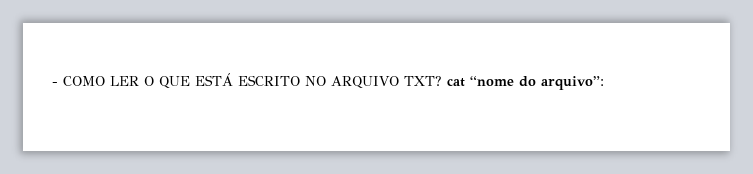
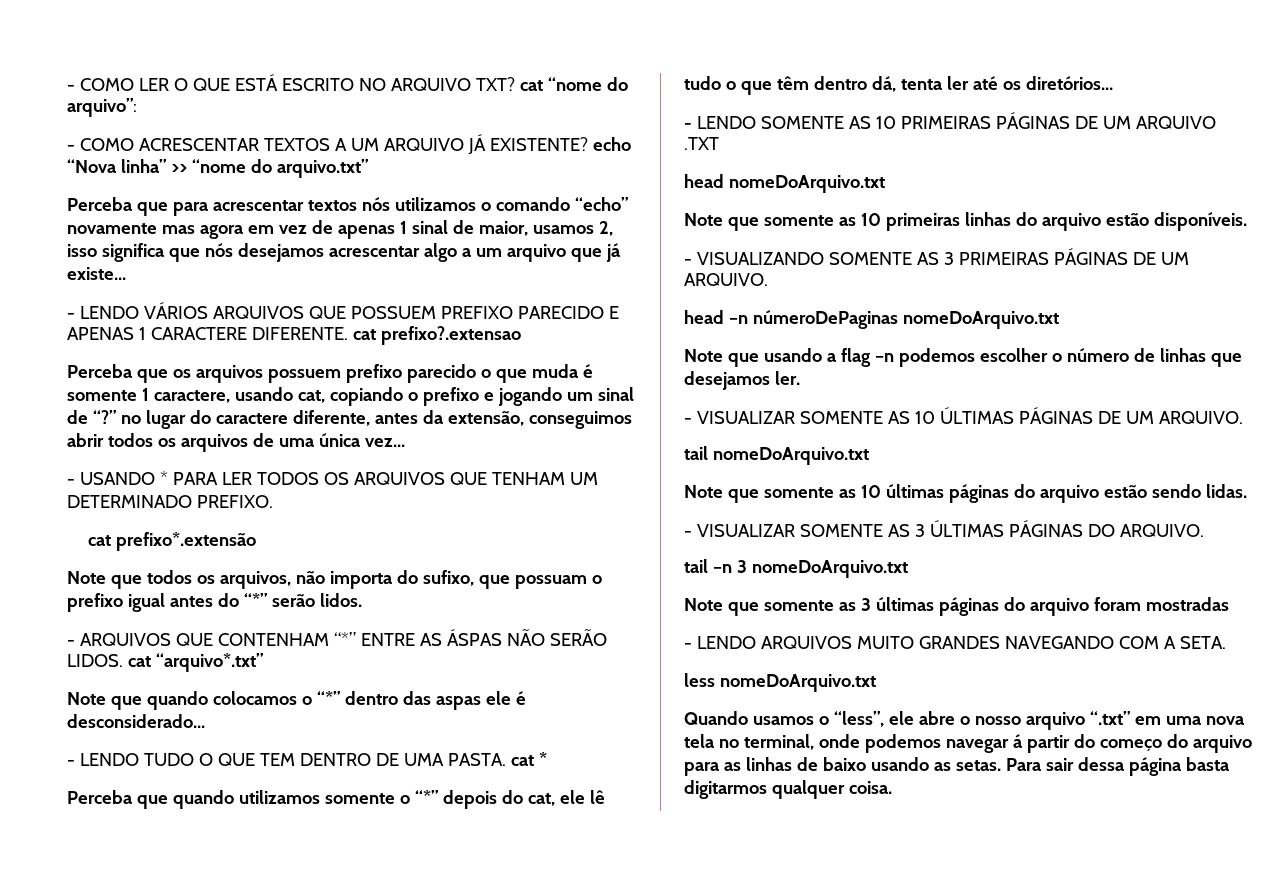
+ - COMO ACRESCENTAR TEXTOS A UM ARQUIVO JÁ EXISTENTE? echo “Nova linha” >> “nome do arquivo.txt”
+ Perceba que para acrescentar textos nós utilizamos o comando “echo” novamente mas agora em vez de apenas 1 sinal de maior, usamos 2, isso significa que nós desejamos acrescentar algo a um arquivo que já existe...
+ - LENDO VÁRIOS ARQUIVOS QUE POSSUEM PREFIXO PARECIDO E APENAS 1 CARACTERE DIFERENTE. cat prefixo?.extensao
+ Perceba que os arquivos possuem prefixo parecido o que muda é somente 1 caractere, usando cat, copiando o prefixo e jogando um sinal de “?” no lugar do caractere diferente, antes da extensão, conseguimos abrir todos os arquivos de uma única vez...
+ - USANDO * PARA LER TODOS OS ARQUIVOS QUE TENHAM UM DETERMINADO PREFIXO.
+ cat prefixo*.extensão
+ Note que todos os arquivos, não importa do sufixo, que possuam o prefixo igual antes do “*” serão lidos.
+ - ARQUIVOS QUE CONTENHAM “*” ENTRE AS ÁSPAS NÃO SERÃO LIDOS. cat “arquivo*.txt”
+ Note que quando colocamos o “*” dentro das aspas ele é desconsiderado...
+ - LENDO TUDO O QUE TEM DENTRO DE UMA PASTA. cat *
+ Perceba que quando utilizamos somente o “*” depois do cat, ele lê tudo o que têm dentro dá, tenta ler até os diretórios...
+ - LENDO SOMENTE AS 10 PRIMEIRAS PÁGINAS DE UM ARQUIVO .TXT
+ head nomeDoArquivo.txt
+ Note que somente as 10 primeiras linhas do arquivo estão disponíveis.
+ - VISUALIZANDO SOMENTE AS 3 PRIMEIRAS PÁGINAS DE UM ARQUIVO.
+ head –n númeroDePaginas nomeDoArquivo.txt
+ Note que usando a flag –n podemos escolher o número de linhas que desejamos ler.
+ - VISUALIZAR SOMENTE AS 10 ÚLTIMAS PÁGINAS DE UM ARQUIVO.
+ tail nomeDoArquivo.txt
+ Note que somente as 10 últimas páginas do arquivo estão sendo lidas.
+ - VISUALIZAR SOMENTE AS 3 ÚLTIMAS PÁGINAS DO ARQUIVO.
+ tail –n 3 nomeDoArquivo.txt
+ Note que somente as 3 últimas páginas do arquivo foram mostradas
+ - LENDO ARQUIVOS MUITO GRANDES NAVEGANDO COM A SETA.
+ less nomeDoArquivo.txt
+ Quando usamos o “less”, ele abre o nosso arquivo “.txt” em uma nova tela no terminal, onde podemos navegar á partir do começo do arquivo para as linhas de baixo usando as setas. Para sair dessa página basta digitarmos qualquer coisa.

